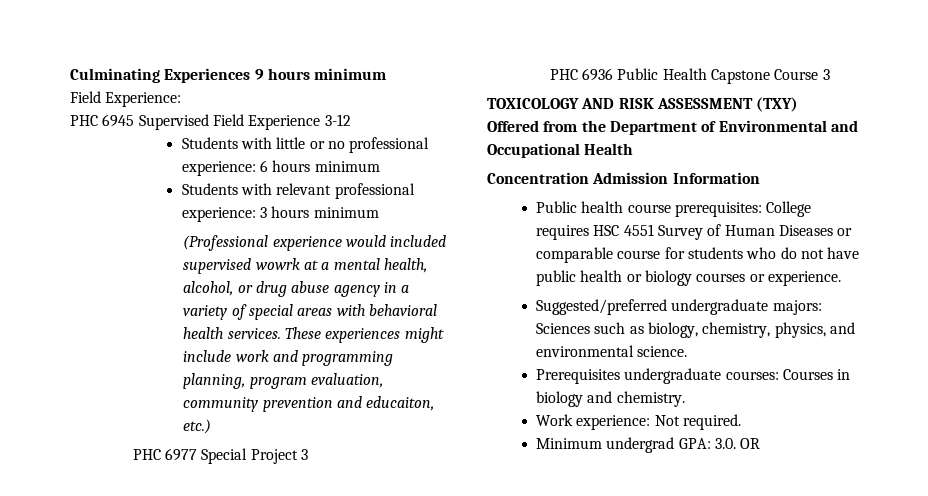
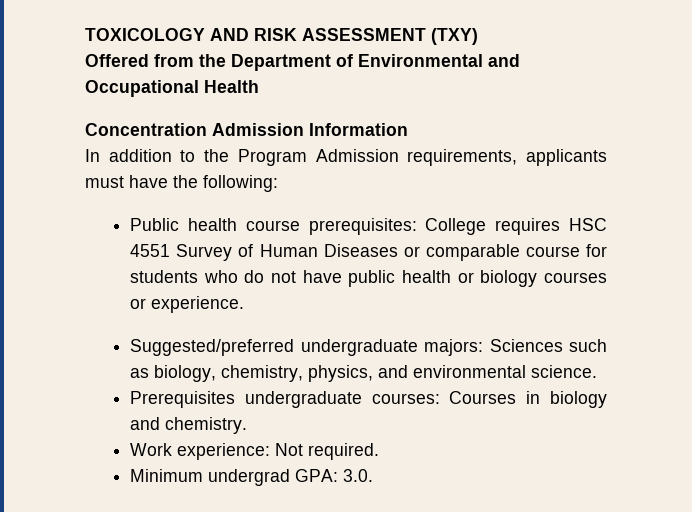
- Culminating Experiences 9 hours minimum
- Field Experience:
- PHC 6945 Supervised Field Experience 3-12
- Students with little or no professional experience: 6 hours minimum
- Students with relevant professional experience: 3 hours minimum
- (Professional experience would included supervised wowrk at a mental health, alcohol, or drug abuse agency in a variety of special areas with behavioral health services. These experiences might include work and programming planning, program evaluation, community prevention and educaiton, etc.)
- PHC 6977 Special Project 3
- PHC 6936 Public Health Capstone Course 3
+ In addition to the Program Admission requirements, applicants must have the following:
- Minimum undergrad GPA: 3.0. OR
+ Minimum undergrad GPA: 3.0.

